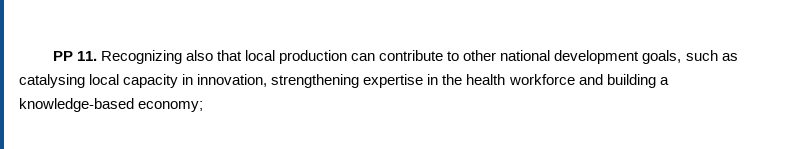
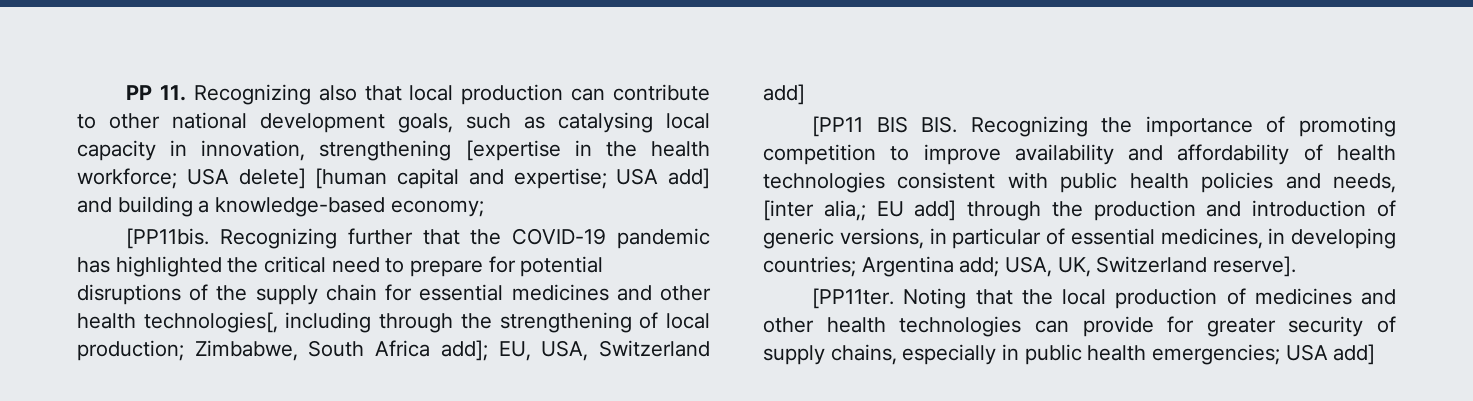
- PP 11. Recognizing also that local production can contribute to other national development goals, such as catalysing local capacity in innovation, strengthening expertise in the health workforce and building a knowledge-based economy;
+ PP 11. Recognizing also that local production can contribute to other national development goals, such as catalysing local capacity in innovation, strengthening [expertise in the health workforce; USA delete] [human capital and expertise; USA add] and building a knowledge-based economy;
+ [PP11bis. Recognizing further that the COVID-19 pandemic has highlighted the critical need to prepare for potential disruptions of the supply chain for essential medicines and other health technologies[, including through the strengthening of local production; Zimbabwe, South Africa add]; EU, USA, Switzerland add]
+ [PP11 BIS BIS. Recognizing the importance of promoting competition to improve availability and affordability of health technologies consistent with public health policies and needs, [inter alia,; EU add] through the production and introduction of generic versions, in particular of essential medicines, in developing countries; Argentina add; USA, UK, Switzerland reserve].
+ [PP11ter. Noting that the local production of medicines and other health technologies can provide for greater security of supply chains, especially in public health emergencies; USA add]

